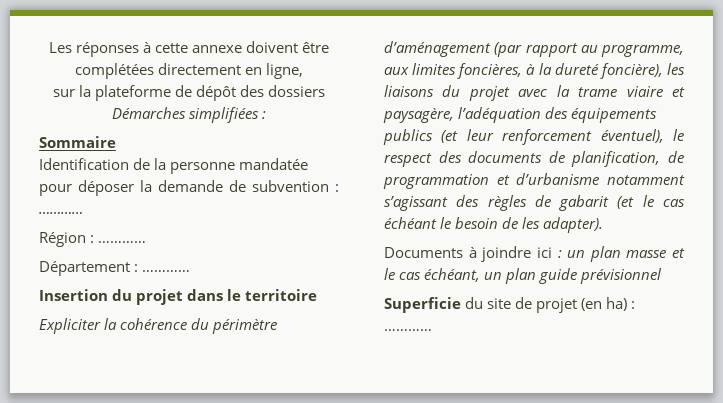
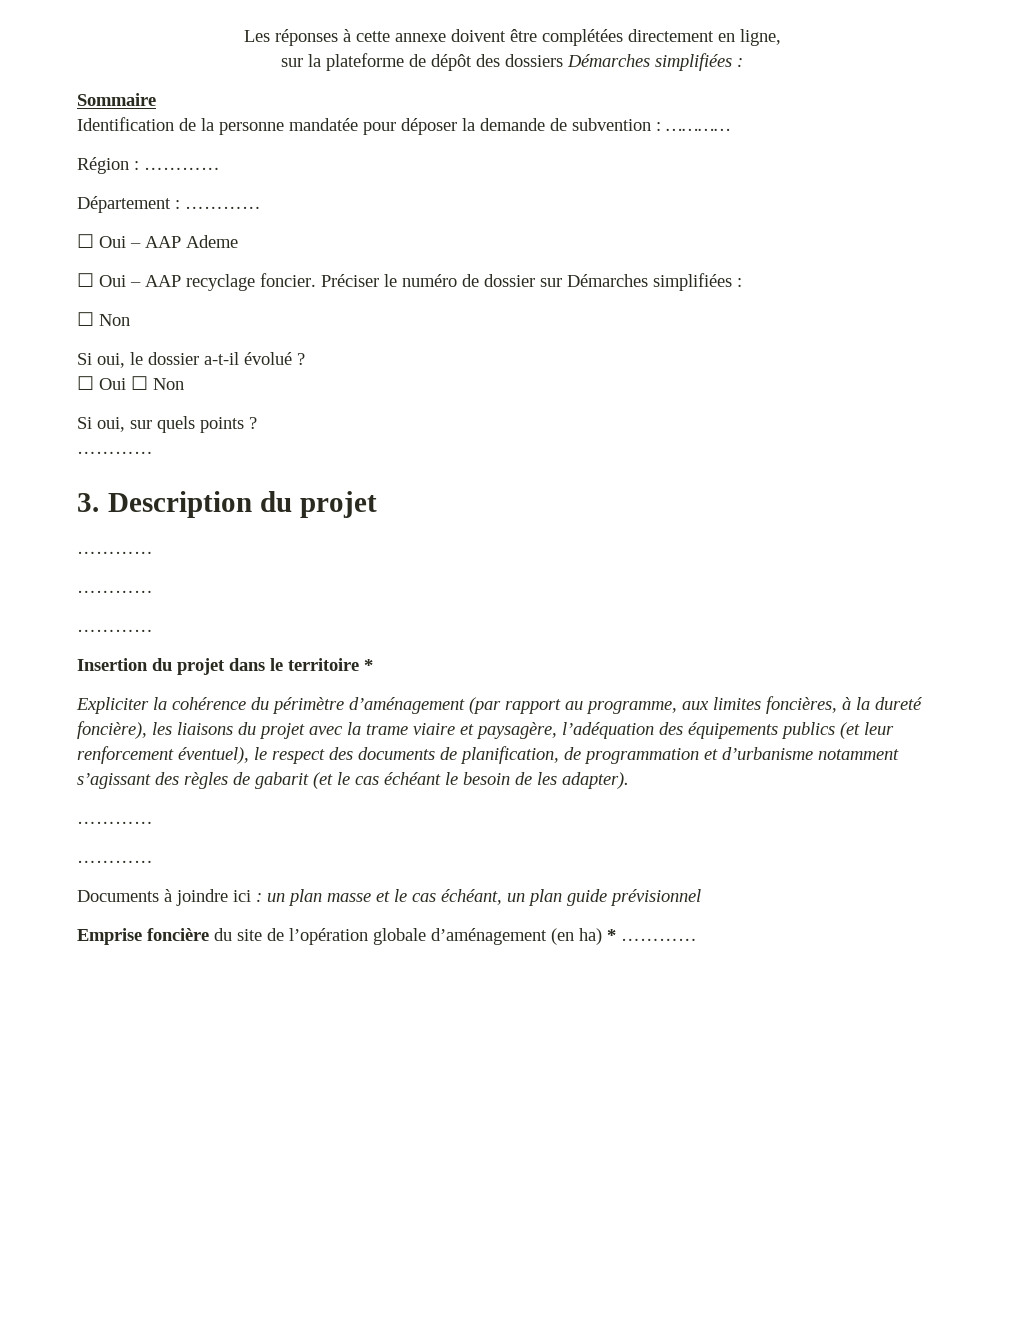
+ ☐ Oui – AAP Ademe
+ ☐ Oui – AAP recyclage foncier. Préciser le numéro de dossier sur Démarches simplifiées :
+ ☐ Non
+ Si oui, le dossier a-t-il évolué ?
+ ☐ Oui ☐ Non
+ Si oui, sur quels points ?
+ …………
+ 3. Description du projet
+ …………
+ …………
+ …………
- Insertion du projet dans le territoire
+ Insertion du projet dans le territoire *
  Expliciter la cohérence du périmètre d’aménagement (par rapport au programme, aux limites foncières, à la dureté foncière), les liaisons du projet avec la trame viaire et paysagère, l’adéquation des équipements publics (et leur renforcement éventuel), le respect des documents de planification, de programmation et d’urbanisme notamment s’agissant des règles de gabarit (et le cas échéant le besoin de les adapter).
+ …………
+ …………
- Superficie du site de projet (en ha) : …………
+ Emprise foncière du site de l’opération globale d’aménagement (en ha) * …………

